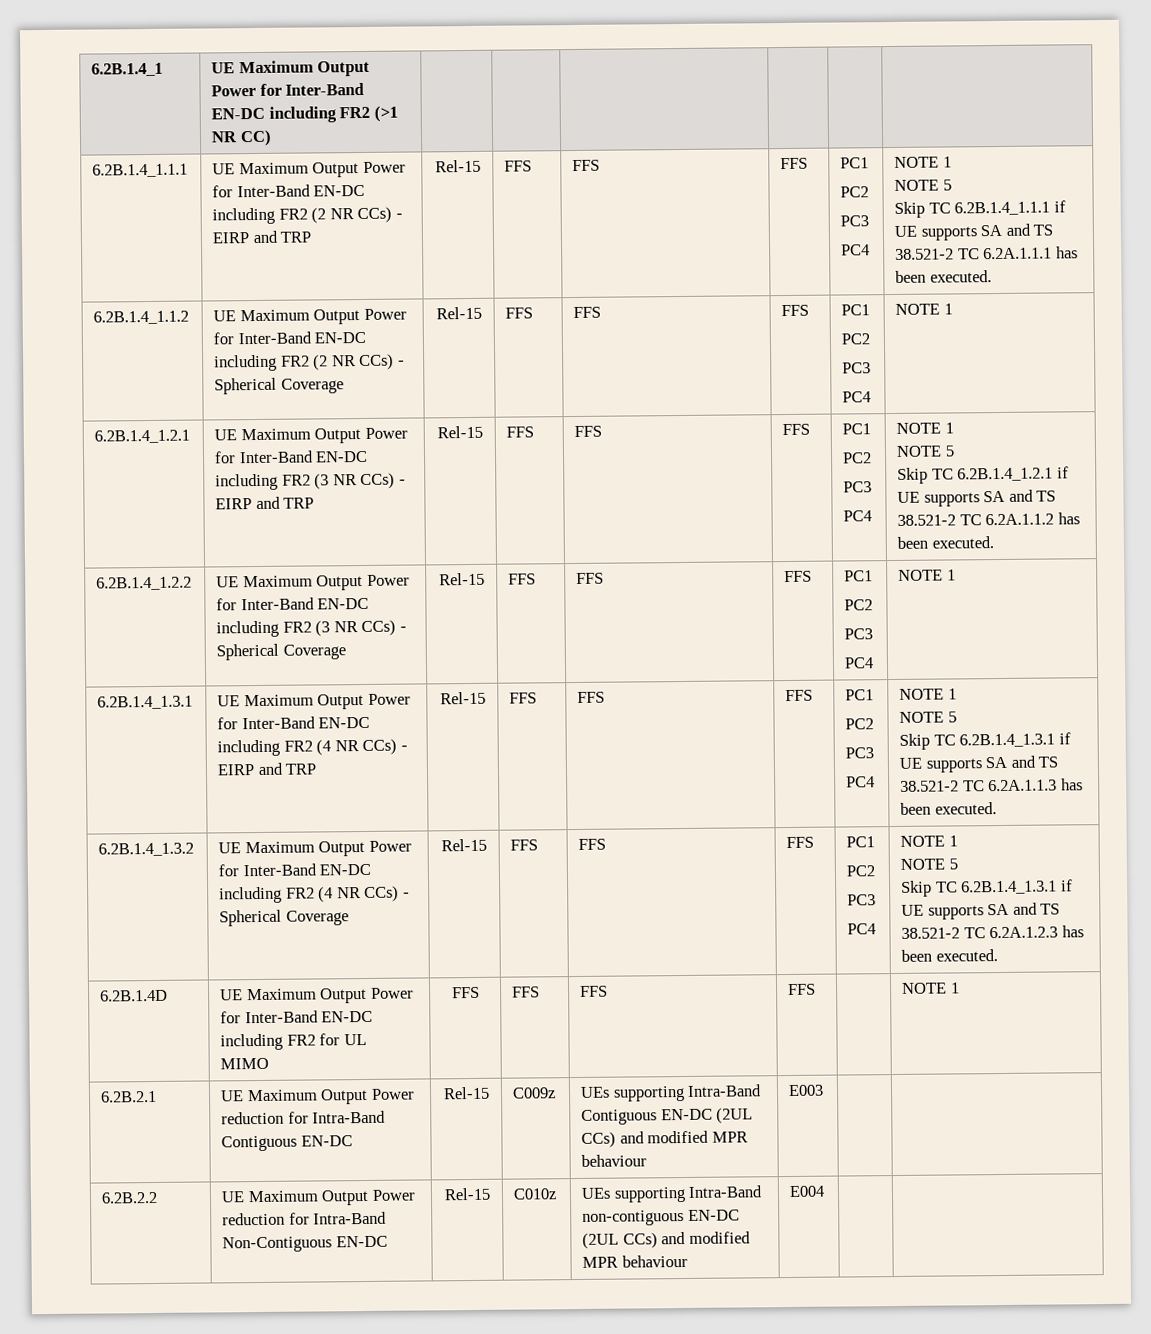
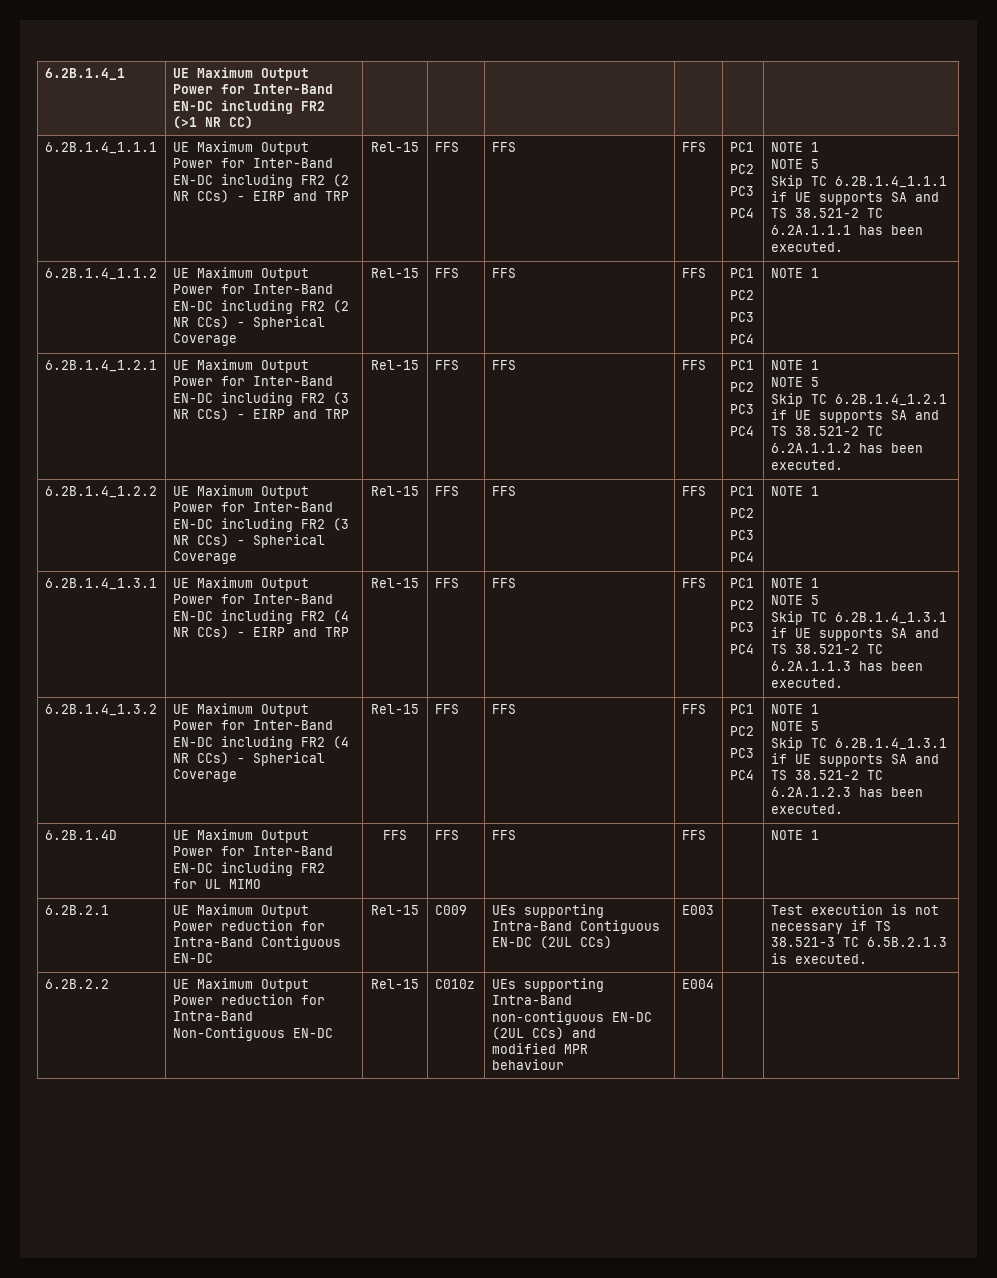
- 6.2B.2.1 | UE Maximum Output Power reduction for Intra-Band Contiguous EN-DC | Rel-15 | C009z | UEs supporting Intra-Band Contiguous EN-DC (2UL CCs) and modified MPR behaviour | E003 | |
+ 6.2B.2.1 | UE Maximum Output Power reduction for Intra-Band Contiguous EN-DC | Rel-15 | C009 | UEs supporting Intra-Band Contiguous EN-DC (2UL CCs) | E003 | | Test execution is not necessary if TS 38.521-3 TC 6.5B.2.1.3 is executed.

